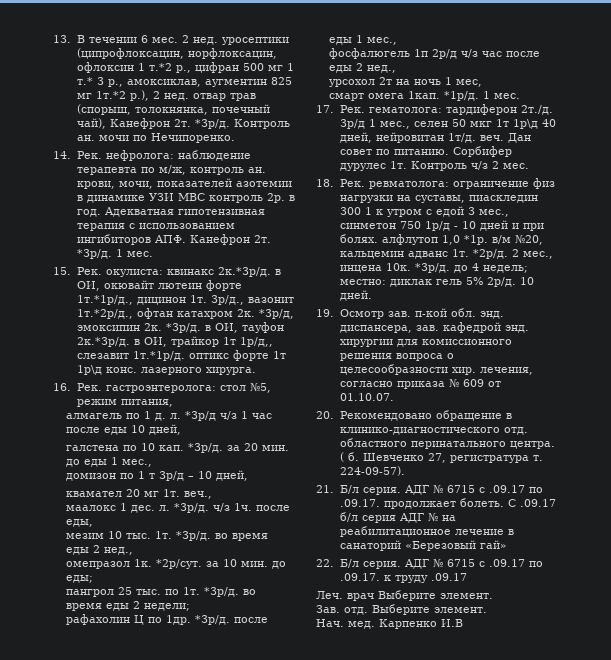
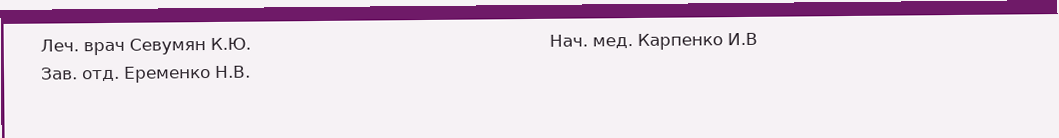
- 13. В течении 6 мес. 2 нед. уросептики (ципрофлоксацин, норфлоксацин, офлоксин 1 т.*2 р., цифран 500 мг 1 т.* 3 р., амоксиклав, аугментин 825 мг 1т.*2 р.), 2 нед. отвар трав (спорыш, толокнянка, почечный чай), Канефрон 2т. *3р/д. Контроль ан. мочи по Нечипоренко.
- 14. Рек. нефролога: наблюдение терапевта по м/ж, контроль ан. крови, мочи, показателей азотемии в динамике УЗИ МВС контроль 2р. в год. Адекватная гипотензивная терапия с использованием ингибиторов АПФ. Канефрон 2т. *3р/д. 1 мес.
- 15. Рек. окулиста: квинакс 2к.*3р/д. в ОИ, окювайт лютеин форте 1т.*1р/д., дицинон 1т. 3р/д., вазонит 1т.*2р/д., офтан катахром 2к. *3р/д, эмоксипин 2к. *3р/д. в ОИ, тауфон 2к.*3р/д. в ОИ, трайкор 1т 1р/д,, слезавит 1т.*1р/д. оптикс форте 1т 1р\д конс. лазерного хирурга.
- 16. Рек. гастроэнтеролога: стол №5, режим питания,
- алмагель по 1 д. л. *3р/д ч/з 1 час после еды 10 дней,
- галстена по 10 кап. *3р/д. за 20 мин. до еды 1 мес.,
- домизон по 1 т 3р/д – 10 дней,
- квамател 20 мг 1т. веч.,
- маалокс 1 дес. л. *3р/д. ч/з 1ч. после еды,
- мезим 10 тыс. 1т. *3р/д. во время еды 2 нед.,
- омепразол 1к. *2р/сут. за 10 мин. до еды;
- пангрол 25 тыс. по 1т. *3р/д. во время еды 2 недели;
- рафахолин Ц по 1др. *3р/д. после еды 1 мес.,
- фосфалюгель 1п 2р/д ч/з час после еды 2 нед.,
- урсохол 2т на ночь 1 мес,
- смарт омега 1кап. *1р/д. 1 мес.
- 17. Рек. гематолога: тардиферон 2т./д. 3р/д 1 мес., селен 50 мкг 1т 1р\д 40 дней, нейровитан 1т/д. веч. Дан совет по питанию. Сорбифер дурулес 1т. Контроль ч/з 2 мес.
- 18. Рек. ревматолога: ограничение физ нагрузки на суставы, пиаскледин 300 1 к утром с едой 3 мес., синметон 750 1р/д - 10 дней и при болях. алфлутоп 1,0 *1р. в/м №20, кальцемин адванс 1т. *2р/д. 2 мес., инцена 10к. *3р/д. до 4 недель; местно: диклак гель 5% 2р/д. 10 дней.
- 19. Осмотр зав. п-кой обл. энд. диспансера, зав. кафедрой энд. хирургии для комиссионного решения вопроса о целесообразности хир. лечения, согласно приказа № 609 от 01.10.07.
- 20. Рекомендовано обращение в клинико-диагностического отд. областного перинатального центра. ( б. Шевченко 27, регистратура т. 224-09-57).
- 21. Б/л серия. АДГ № 6715 с .09.17 по .09.17. продолжает болеть. С .09.17 б/л серия АДГ № на реабилитационное лечение в санаторий «Березовый гай»
- 22. Б/л серия. АДГ № 6715 с .09.17 по .09.17. к труду .09.17
- Леч. врач Выберите элемент.
+ Леч. врач Севумян К.Ю.
- Зав. отд. Выберите элемент.
+ Зав. отд. Еременко Н.В.

